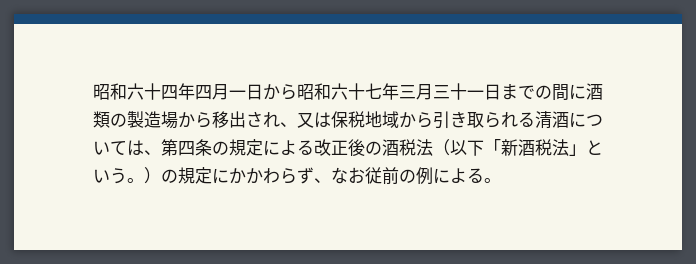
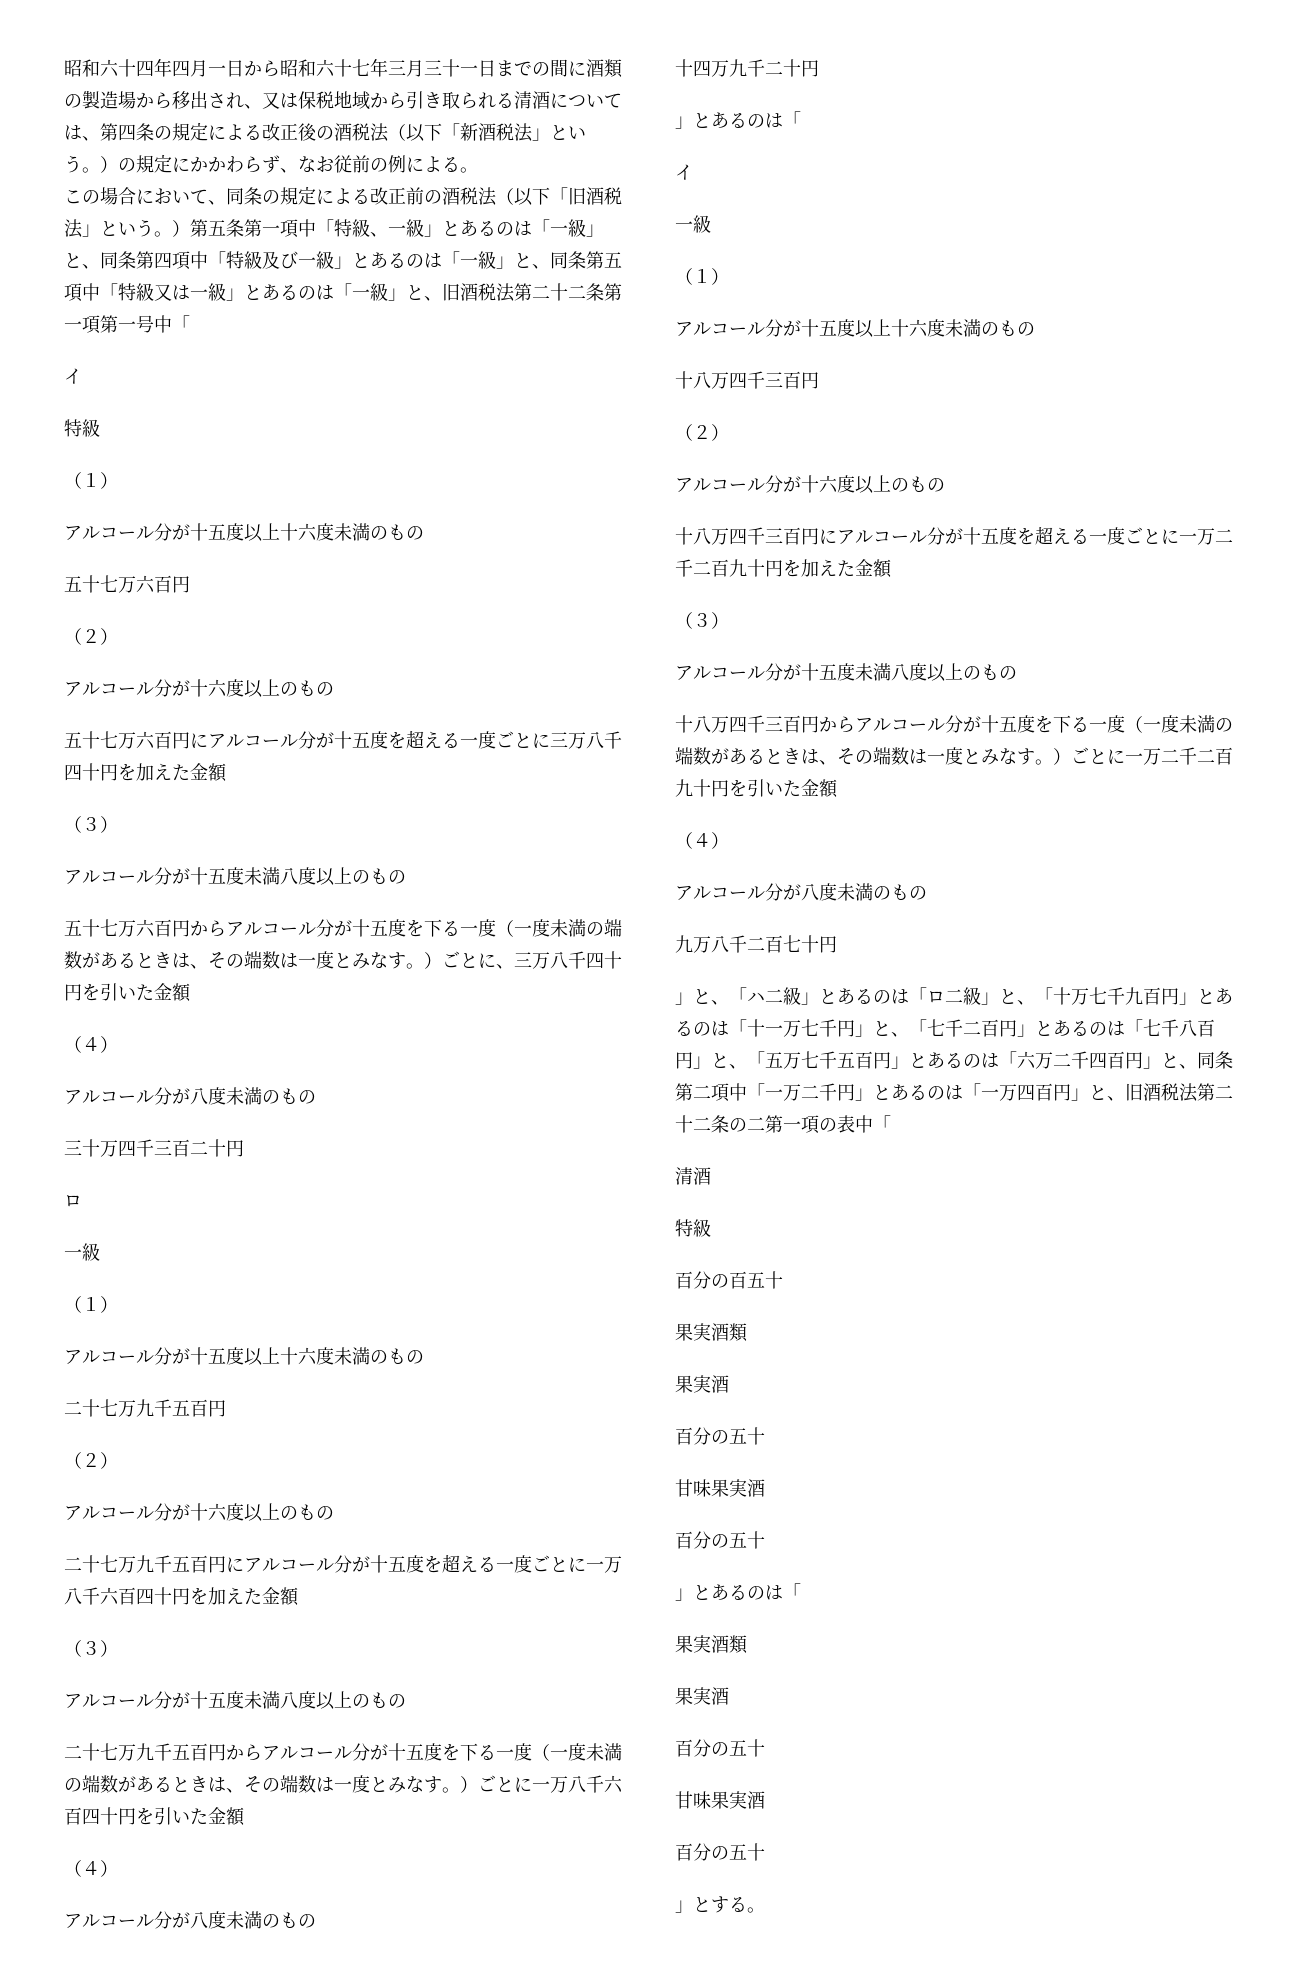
+ この場合において、同条の規定による改正前の酒税法（以下「旧酒税法」という。）第五条第一項中「特級、一級」とあるのは「一級」と、同条第四項中「特級及び一級」とあるのは「一級」と、同条第五項中「特級又は一級」とあるのは「一級」と、旧酒税法第二十二条第一項第一号中「
+ イ
+ 特級
+ （１）
+ アルコール分が十五度以上十六度未満のもの
+ 五十七万六百円
+ （２）
+ アルコール分が十六度以上のもの
+ 五十七万六百円にアルコール分が十五度を超える一度ごとに三万八千四十円を加えた金額
+ （３）
+ アルコール分が十五度未満八度以上のもの
+ 五十七万六百円からアルコール分が十五度を下る一度（一度未満の端数があるときは、その端数は一度とみなす。）ごとに、三万八千四十円を引いた金額
+ （４）
+ アルコール分が八度未満のもの
+ 三十万四千三百二十円
+ ロ
+ 一級
+ （１）
+ アルコール分が十五度以上十六度未満のもの
+ 二十七万九千五百円
+ （２）
+ アルコール分が十六度以上のもの
+ 二十七万九千五百円にアルコール分が十五度を超える一度ごとに一万八千六百四十円を加えた金額
+ （３）
+ アルコール分が十五度未満八度以上のもの
+ 二十七万九千五百円からアルコール分が十五度を下る一度（一度未満の端数があるときは、その端数は一度とみなす。）ごとに一万八千六百四十円を引いた金額
+ （４）
+ アルコール分が八度未満のもの
+ 十四万九千二十円
+ 」とあるのは「
+ イ
+ 一級
+ （１）
+ アルコール分が十五度以上十六度未満のもの
+ 十八万四千三百円
+ （２）
+ アルコール分が十六度以上のもの
+ 十八万四千三百円にアルコール分が十五度を超える一度ごとに一万二千二百九十円を加えた金額
+ （３）
+ アルコール分が十五度未満八度以上のもの
+ 十八万四千三百円からアルコール分が十五度を下る一度（一度未満の端数があるときは、その端数は一度とみなす。）ごとに一万二千二百九十円を引いた金額
+ （４）
+ アルコール分が八度未満のもの
+ 九万八千二百七十円
+ 」と、「ハ二級」とあるのは「ロ二級」と、「十万七千九百円」とあるのは「十一万七千円」と、「七千二百円」とあるのは「七千八百円」と、「五万七千五百円」とあるのは「六万二千四百円」と、同条第二項中「一万二千円」とあるのは「一万四百円」と、旧酒税法第二十二条の二第一項の表中「
+ 清酒
+ 特級
+ 百分の百五十
+ 果実酒類
+ 果実酒
+ 百分の五十
+ 甘味果実酒
+ 百分の五十
+ 」とあるのは「
+ 果実酒類
+ 果実酒
+ 百分の五十
+ 甘味果実酒
+ 百分の五十
+ 」とする。

